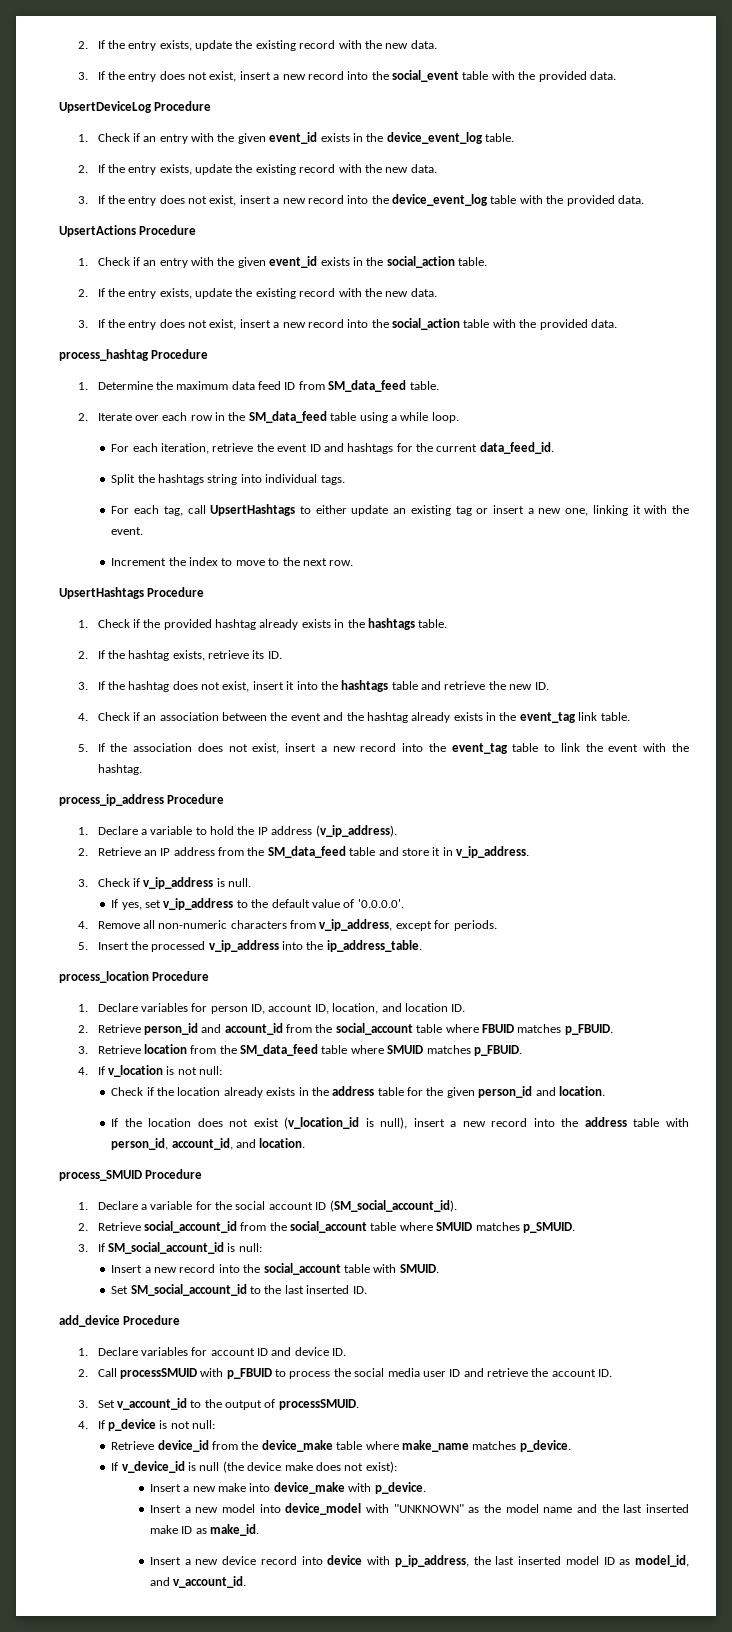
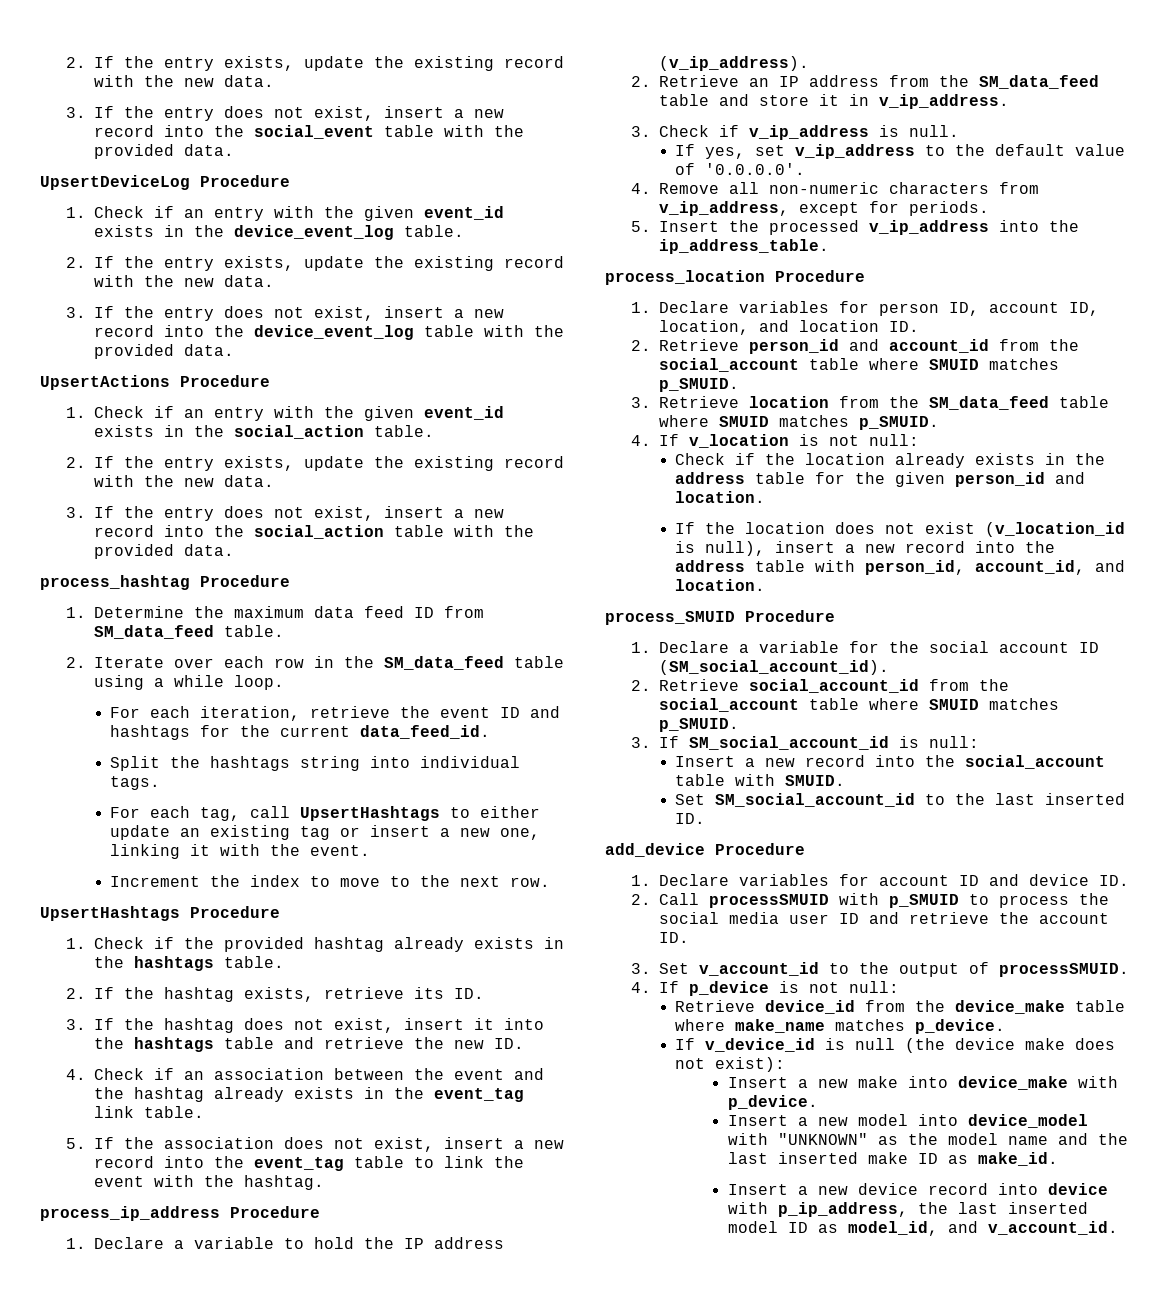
- 2. Retrieve person_id and account_id from the social_account table where FBUID matches p_FBUID.
+ 2. Retrieve person_id and account_id from the social_account table where SMUID matches p_SMUID.
- 3. Retrieve location from the SM_data_feed table where SMUID matches p_FBUID.
+ 3. Retrieve location from the SM_data_feed table where SMUID matches p_SMUID.
- 2. Call processSMUID with p_FBUID to process the social media user ID and retrieve the account ID.
+ 2. Call processSMUID with p_SMUID to process the social media user ID and retrieve the account ID.

